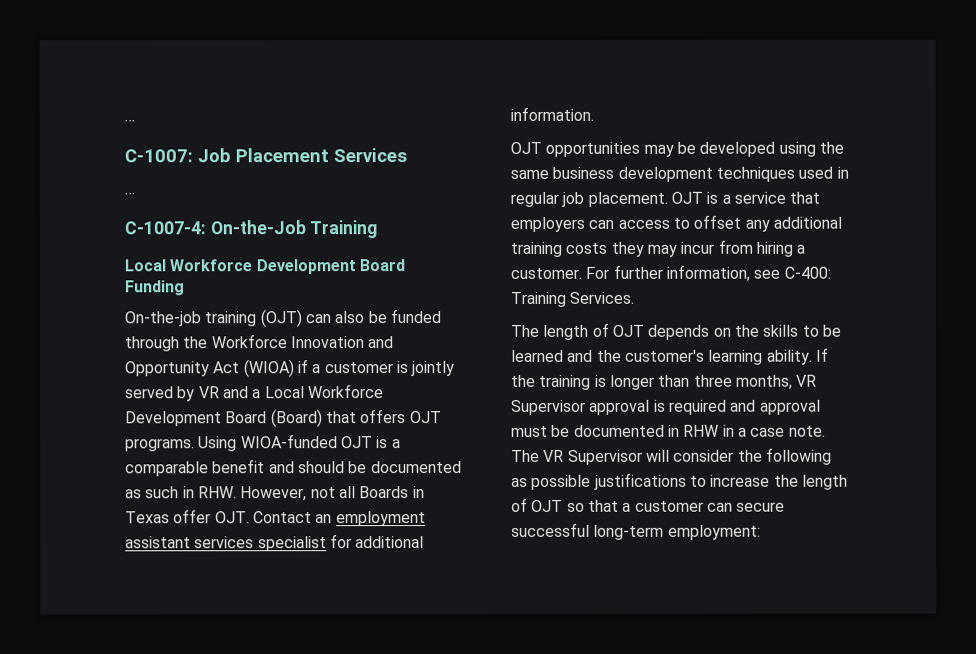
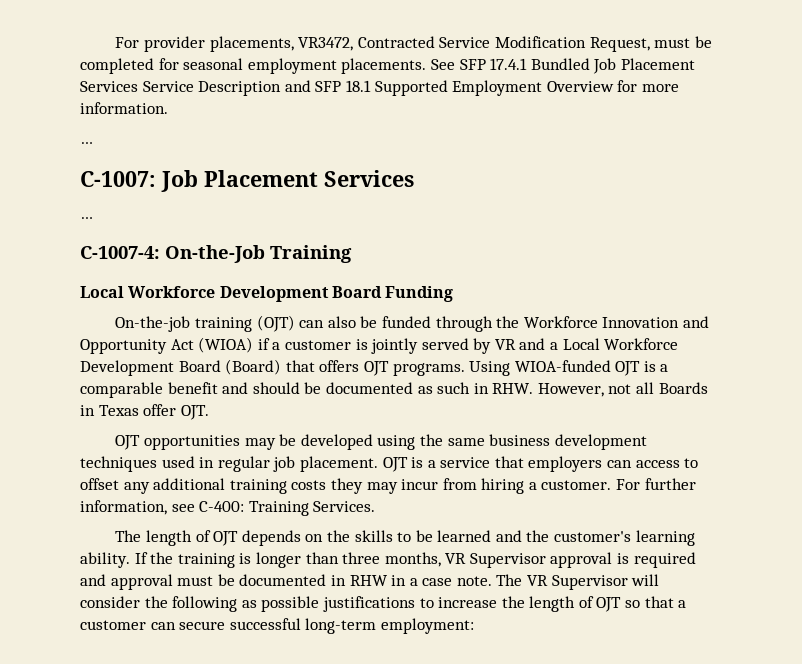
+ For provider placements, VR3472, Contracted Service Modification Request, must be completed for seasonal employment placements. See SFP 17.4.1 Bundled Job Placement Services Service Description and SFP 18.1 Supported Employment Overview for more information.
- Using WIOA-funded OJT is a comparable benefit and should be documented as such in RHW. However, not all Boards in Texas offer OJT. Contact an employment assistant services specialist for additional information.
+ Using WIOA-funded OJT is a comparable benefit and should be documented as such in RHW. However, not all Boards in Texas offer OJT.

